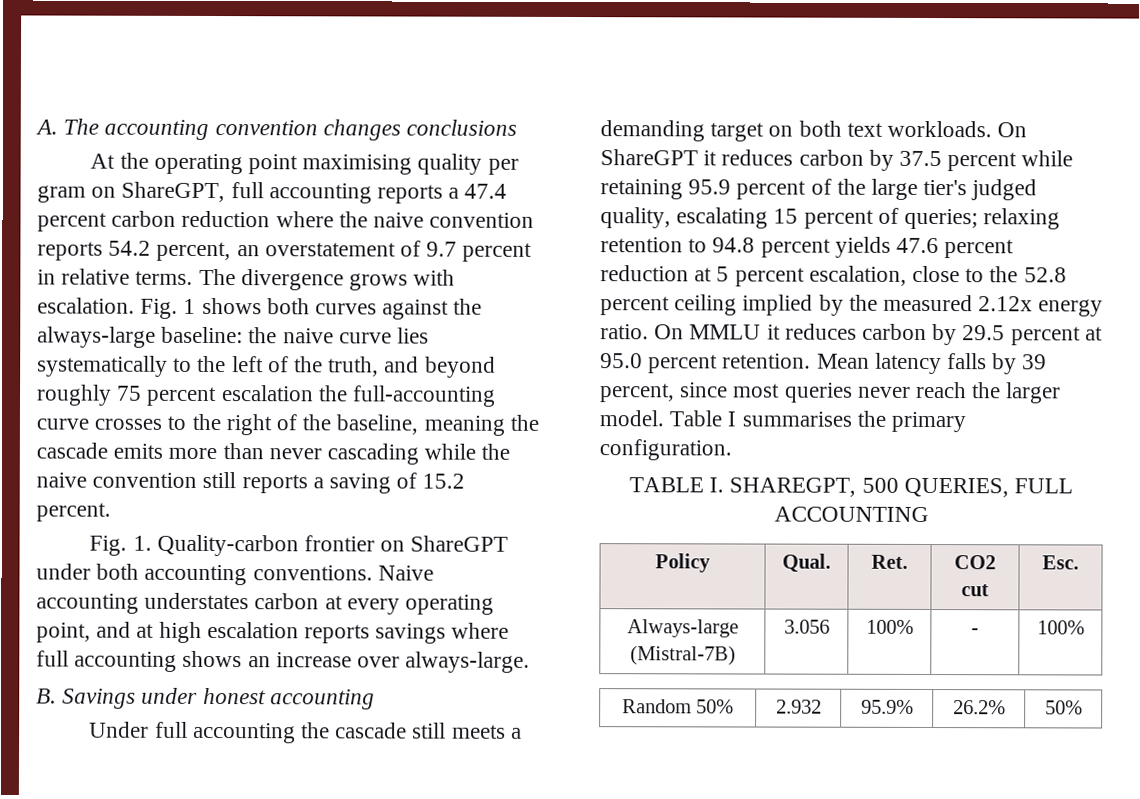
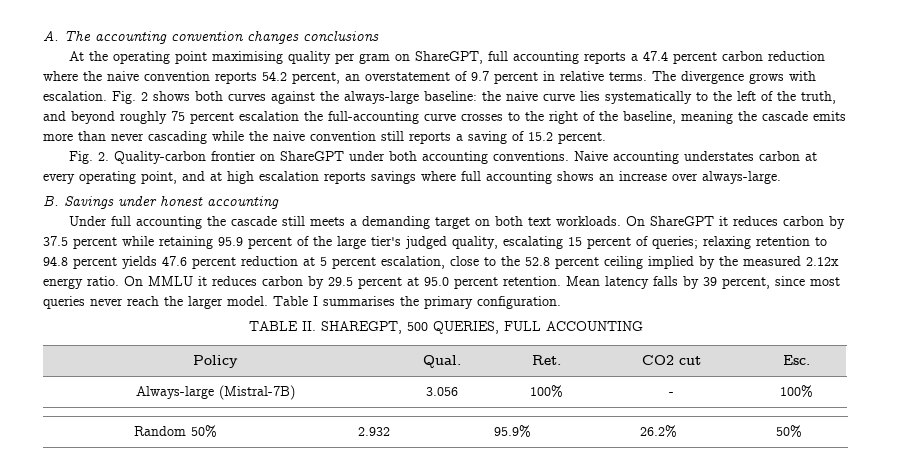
- Fig. 1 shows both curves against the always-large baseline: the naive curve lies systematically to the left of the truth, and beyond roughly 75 percent escalation the full-accounting curve crosses to the right of the baseline, meaning the cascade emits more than never cascading while the naive convention still reports a saving of 15.2 percent.
+ Fig. 2 shows both curves against the always-large baseline: the naive curve lies systematically to the left of the truth, and beyond roughly 75 percent escalation the full-accounting curve crosses to the right of the baseline, meaning the cascade emits more than never cascading while the naive convention still reports a saving of 15.2 percent.
- Fig. 1. Quality-carbon frontier on ShareGPT under both accounting conventions.
+ Fig. 2. Quality-carbon frontier on ShareGPT under both accounting conventions.
- TABLE I. SHAREGPT, 500 QUERIES, FULL ACCOUNTING
+ TABLE II. SHAREGPT, 500 QUERIES, FULL ACCOUNTING

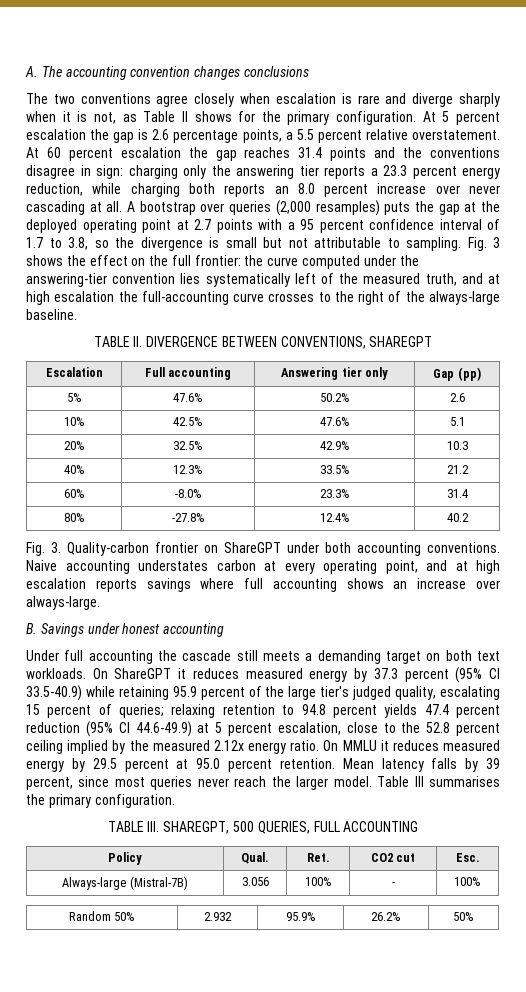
- At the operating point maximising quality per gram on ShareGPT, full accounting reports a 47.4 percent carbon reduction where the naive convention reports 54.2 percent, an overstatement of 9.7 percent in relative terms. The divergence grows with escalation. Fig. 2 shows both curves against the always-large baseline: the naive curve lies systematically to the left of the truth, and beyond roughly 75 percent escalation the full-accounting curve crosses to the right of the baseline, meaning the cascade emits more than never cascading while the naive convention still reports a saving of 15.2 percent.
- Fig. 2. Quality-carbon frontier on ShareGPT under both accounting conventions.
+ The two conventions agree closely when escalation is rare and diverge sharply when it is not, as Table II shows for the primary configuration. At 5 percent escalation the gap is 2.6 percentage points, a 5.5 percent relative overstatement. At 60 percent escalation the gap reaches 31.4 points and the conventions disagree in sign: charging only the answering tier reports a 23.3 percent energy reduction, while charging both reports an 8.0 percent increase over never cascading at all. A bootstrap over queries (2,000 resamples) puts the gap at the deployed operating point at 2.7 points with a 95 percent confidence interval of 1.7 to 3.8, so the divergence is small but not attributable to sampling. Fig. 3 shows the effect on the full frontier: the curve computed under the answering-tier convention lies systematically left of the measured truth, and at high escalation the full-accounting curve crosses to the right of the always-large baseline.
+ TABLE II. DIVERGENCE BETWEEN CONVENTIONS, SHAREGPT
+ Escalation | Full accounting | Answering tier only | Gap (pp)
+ 5% | 47.6% | 50.2% | 2.6
+ 10% | 42.5% | 47.6% | 5.1
+ 20% | 32.5% | 42.9% | 10.3
+ 40% | 12.3% | 33.5% | 21.2
+ 60% | -8.0% | 23.3% | 31.4
+ 80% | -27.8% | 12.4% | 40.2
+ Fig. 3. Quality-carbon frontier on ShareGPT under both accounting conventions.
- On ShareGPT it reduces carbon by 37.5 percent while retaining 95.9 percent of the large tier's judged quality, escalating 15 percent of queries; relaxing retention to 94.8 percent yields 47.6 percent reduction at 5 percent escalation, close to the 52.8 percent ceiling implied by the measured 2.12x energy ratio.
+ On ShareGPT it reduces measured energy by 37.3 percent (95% CI 33.5-40.9) while retaining 95.9 percent of the large tier's judged quality, escalating 15 percent of queries; relaxing retention to 94.8 percent yields 47.4 percent reduction (95% CI 44.6-49.9) at 5 percent escalation, close to the 52.8 percent ceiling implied by the measured 2.12x energy ratio.
- On MMLU it reduces carbon by 29.5 percent at 95.0 percent retention.
+ On MMLU it reduces measured energy by 29.5 percent at 95.0 percent retention.
- Table I summarises the primary configuration.
+ Table III summarises the primary configuration.
- TABLE II. SHAREGPT, 500 QUERIES, FULL ACCOUNTING
+ TABLE III. SHAREGPT, 500 QUERIES, FULL ACCOUNTING

